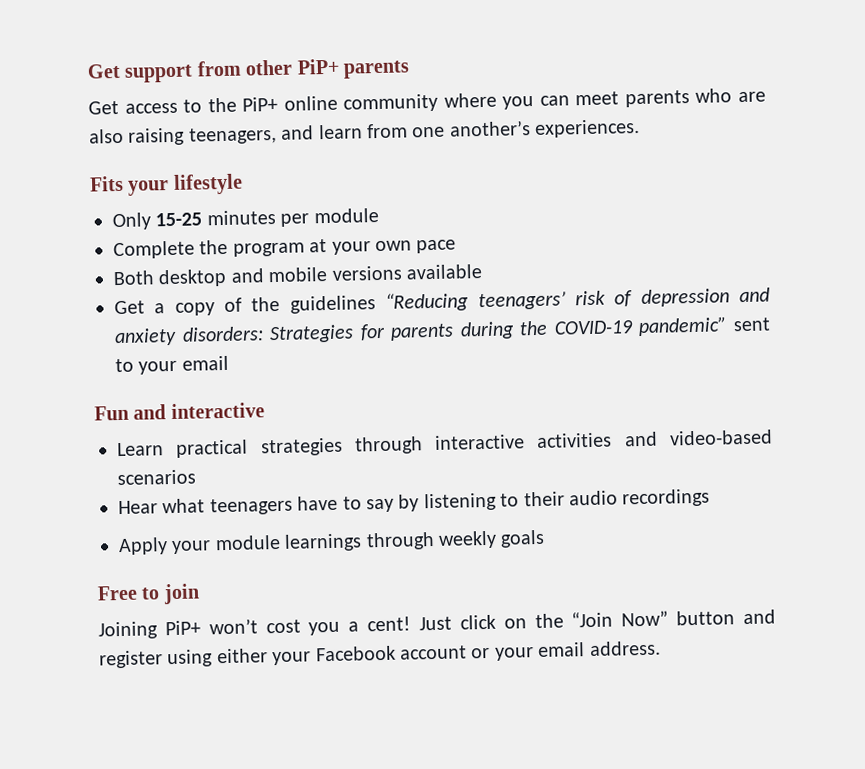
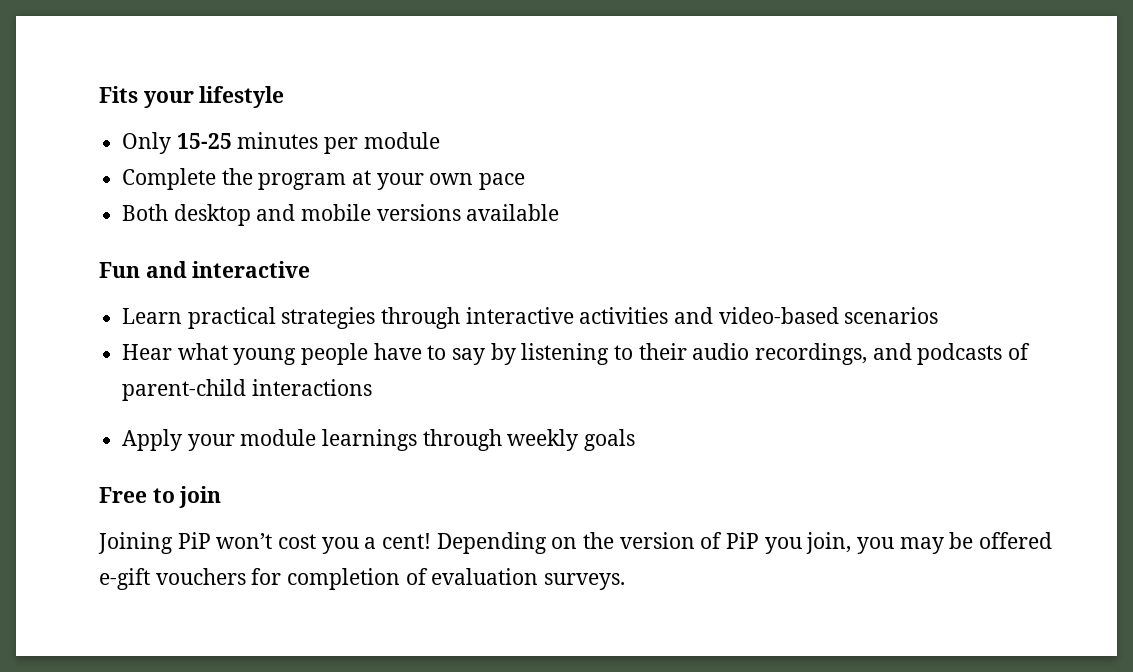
- Get support from other PiP+ parents
- Get access to the PiP+ online community where you can meet parents who are also raising teenagers, and learn from one another’s experiences.
- Get a copy of the guidelines “Reducing teenagers’ risk of depression and anxiety disorders: Strategies for parents during the COVID-19 pandemic” sent to your email
- Hear what teenagers have to say by listening to their audio recordings
+ Hear what young people have to say by listening to their audio recordings, and podcasts of parent-child interactions
- Joining PiP+ won’t cost you a cent!
+ Joining PiP won’t cost you a cent!
- Just click on the “Join Now” button and register using either your Facebook account or your email address.
+ Depending on the version of PiP you join, you may be offered e-gift vouchers for completion of evaluation surveys.

